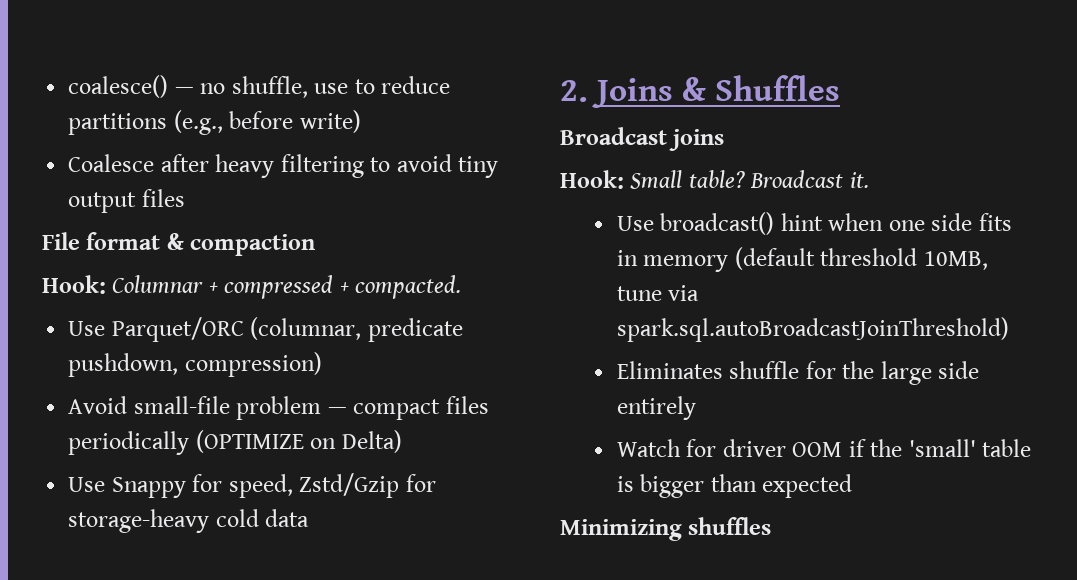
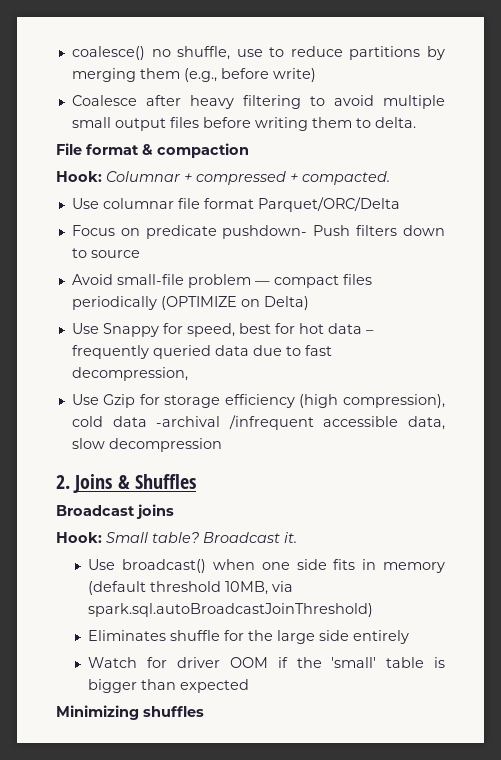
- coalesce() — no shuffle, use to reduce partitions (e.g., before write)
+ coalesce() no shuffle, use to reduce partitions by merging them (e.g., before write)
- Coalesce after heavy filtering to avoid tiny output files
+ Coalesce after heavy filtering to avoid multiple small output files before writing them to delta.
- Use Parquet/ORC (columnar, predicate pushdown, compression)
+ Use columnar file format Parquet/ORC/Delta
+ Focus on predicate pushdown- Push filters down to source
- Use Snappy for speed, Zstd/Gzip for storage-heavy cold data
+ Use Snappy for speed, best for hot data – frequently queried data due to fast decompression,
+ Use Gzip for storage efficiency (high compression), cold data -archival /infrequent accessible data, slow decompression
- Use broadcast() hint when one side fits in memory (default threshold 10MB, tune via spark.sql.autoBroadcastJoinThreshold)
+ Use broadcast() when one side fits in memory (default threshold 10MB, via spark.sql.autoBroadcastJoinThreshold)

